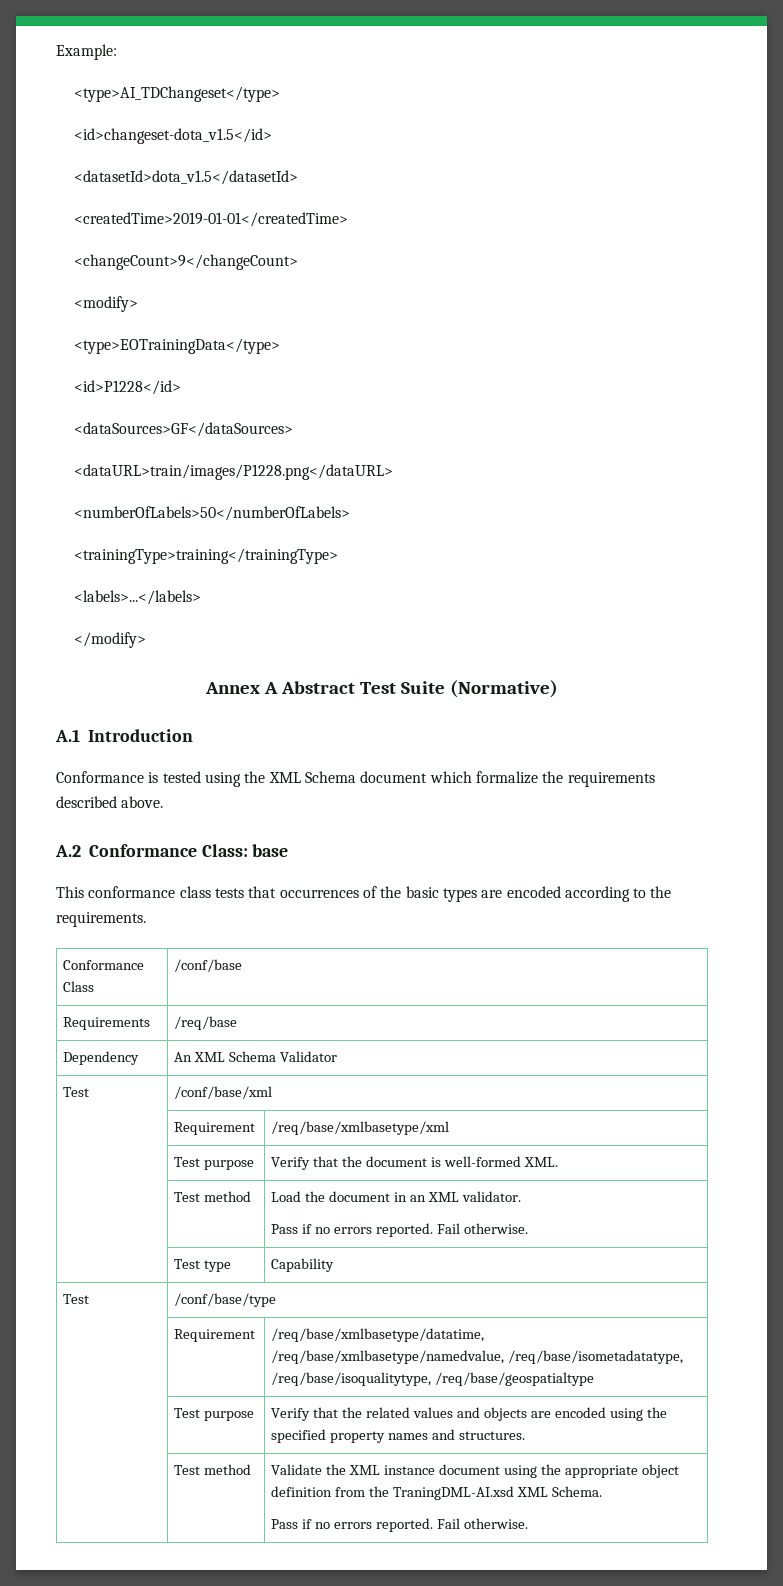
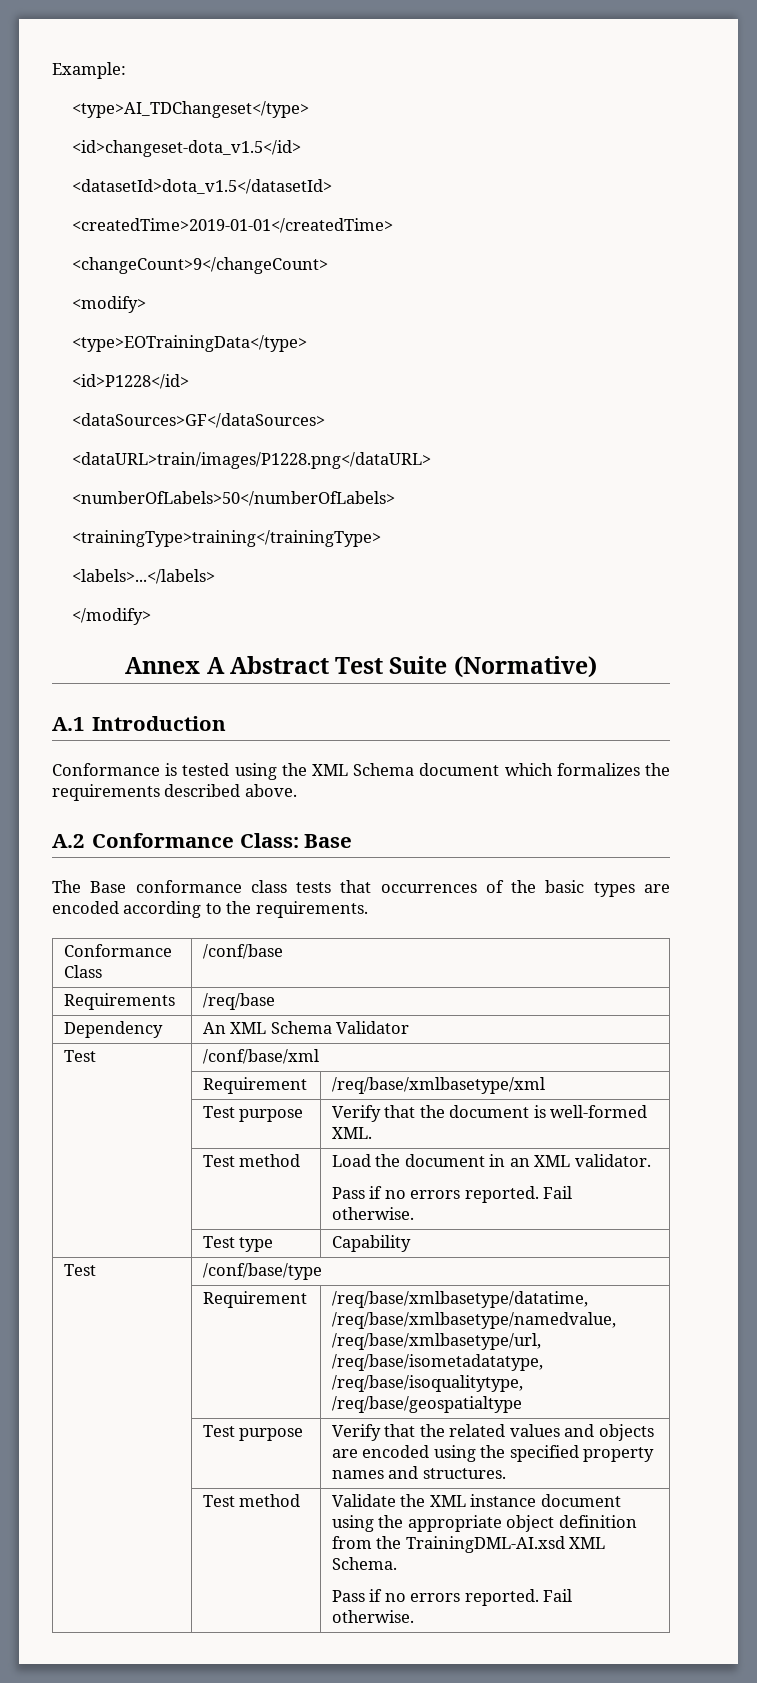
- Conformance is tested using the XML Schema document which formalize the requirements described above.
+ Conformance is tested using the XML Schema document which formalizes the requirements described above.
- A.2 Conformance Class: base
- This conformance class tests that occurrences of the basic types are encoded according to the requirements.
+ A.2 Conformance Class: Base
+ The Base conformance class tests that occurrences of the basic types are encoded according to the requirements.
- | Requirement | /req/base/xmlbasetype/datatime, /req/base/xmlbasetype/namedvalue, /req/base/isometadatatype, /req/base/isoqualitytype, /req/base/geospatialtype
+ | Requirement | /req/base/xmlbasetype/datatime, /req/base/xmlbasetype/namedvalue, /req/base/xmlbasetype/url, /req/base/isometadatatype, /req/base/isoqualitytype, /req/base/geospatialtype
- | Test method | Validate the XML instance document using the appropriate object definition from the TraningDML-AI.xsd XML Schema.
+ | Test method | Validate the XML instance document using the appropriate object definition from the TrainingDML-AI.xsd XML Schema.

